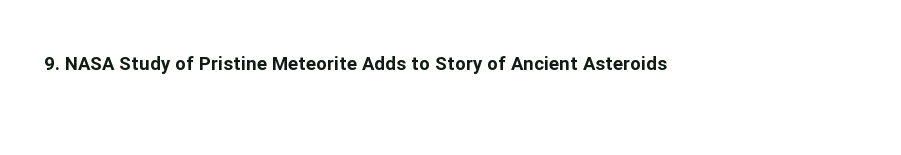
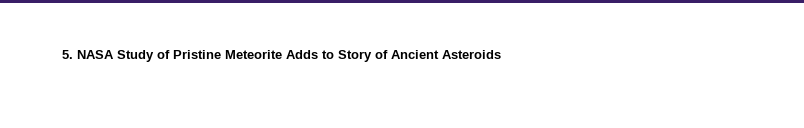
- 9. NASA Study of Pristine Meteorite Adds to Story of Ancient Asteroids
+ 5. NASA Study of Pristine Meteorite Adds to Story of Ancient Asteroids

